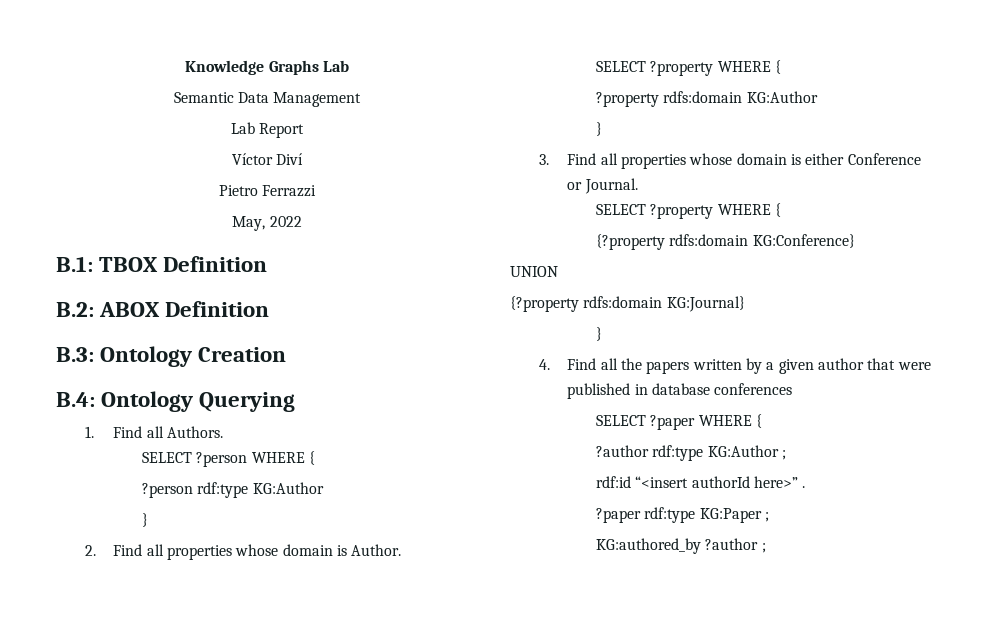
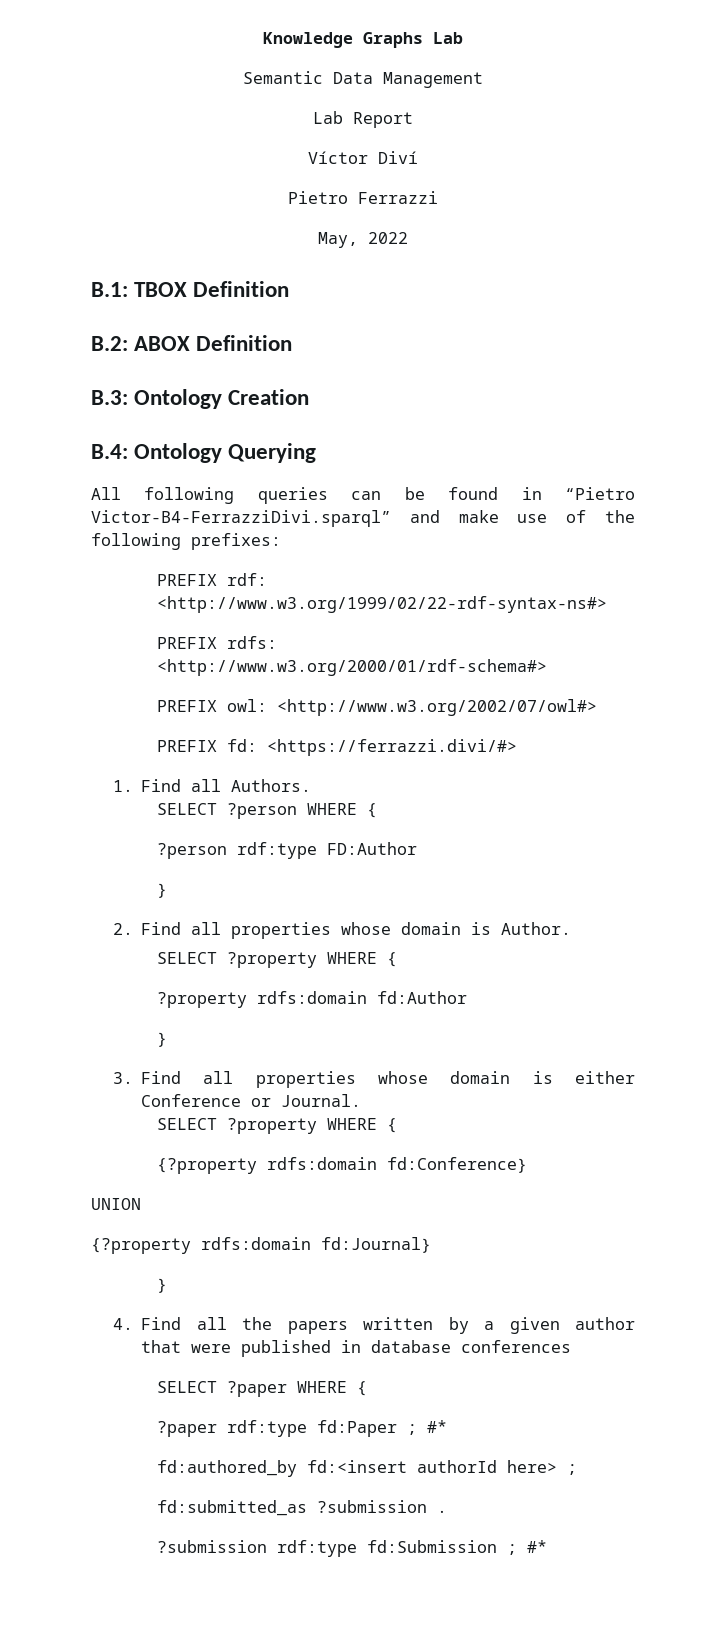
+ All following queries can be found in “Pietro Victor-B4-FerrazziDivi.sparql” and make use of the following prefixes:
+ PREFIX rdf: <http://www.w3.org/1999/02/22-rdf-syntax-ns#>
+ PREFIX rdfs: <http://www.w3.org/2000/01/rdf-schema#>
+ PREFIX owl: <http://www.w3.org/2002/07/owl#>
+ PREFIX fd: <https://ferrazzi.divi/#>
- ?person rdf:type KG:Author
+ ?person rdf:type FD:Author
- ?property rdfs:domain KG:Author
+ ?property rdfs:domain fd:Author
- {?property rdfs:domain KG:Conference}
+ {?property rdfs:domain fd:Conference}
- {?property rdfs:domain KG:Journal}
+ {?property rdfs:domain fd:Journal}
- ?author rdf:type KG:Author ;
- rdf:id “<insert authorId here>” .
- ?paper rdf:type KG:Paper ;
- KG:authored_by ?author ;
+ ?paper rdf:type fd:Paper ; #*
+ fd:authored_by fd:<insert authorId here> ;
+ fd:submitted_as ?submission .
+ ?submission rdf:type fd:Submission ; #*

